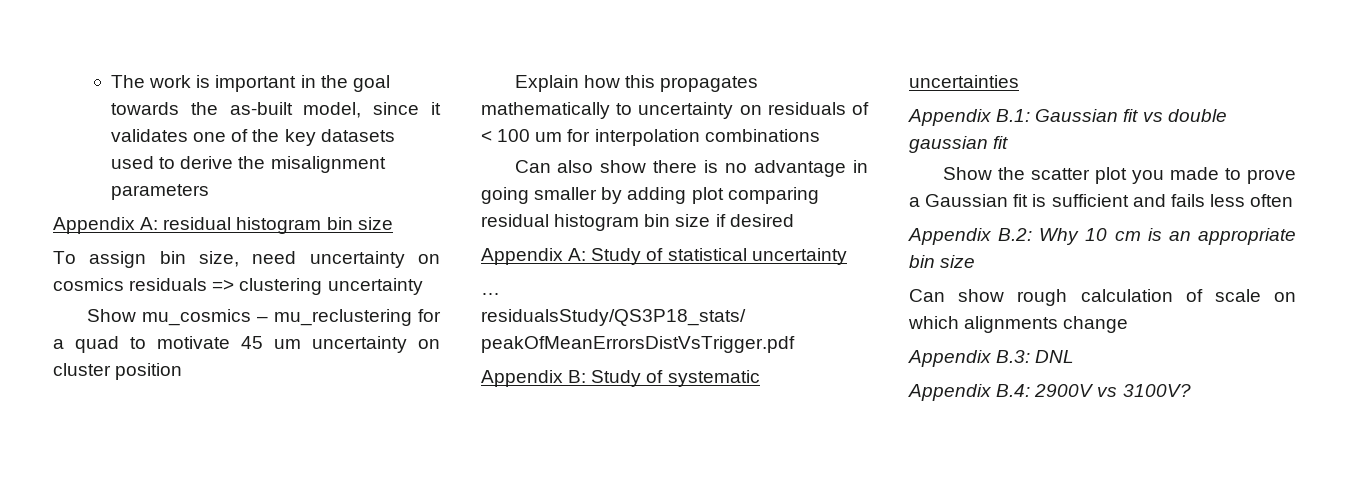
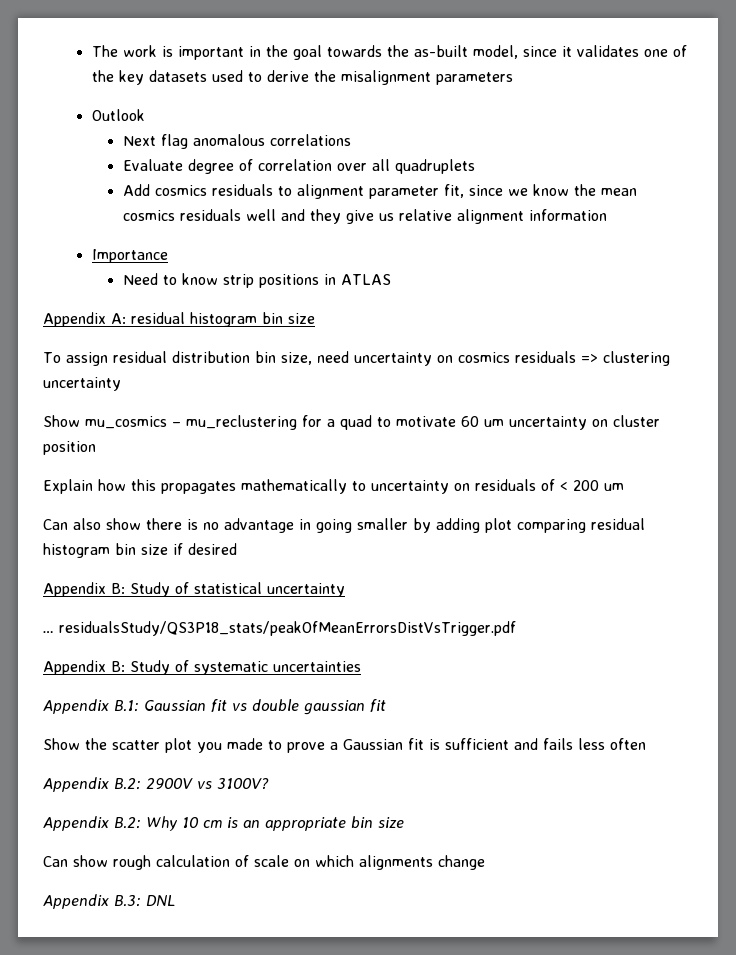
+ Outlook
+ Next flag anomalous correlations
+ Evaluate degree of correlation over all quadruplets
+ Add cosmics residuals to alignment parameter fit, since we know the mean cosmics residuals well and they give us relative alignment information
+ Importance
+ Need to know strip positions in ATLAS
- To assign bin size, need uncertainty on cosmics residuals => clustering uncertainty
+ To assign residual distribution bin size, need uncertainty on cosmics residuals => clustering uncertainty
- Show mu_cosmics – mu_reclustering for a quad to motivate 45 um uncertainty on cluster position
+ Show mu_cosmics – mu_reclustering for a quad to motivate 60 um uncertainty on cluster position
- Explain how this propagates mathematically to uncertainty on residuals of < 100 um for interpolation combinations
+ Explain how this propagates mathematically to uncertainty on residuals of < 200 um
- Appendix A: Study of statistical uncertainty
+ Appendix B: Study of statistical uncertainty
+ Appendix B.2: 2900V vs 3100V?
- Appendix B.4: 2900V vs 3100V?

